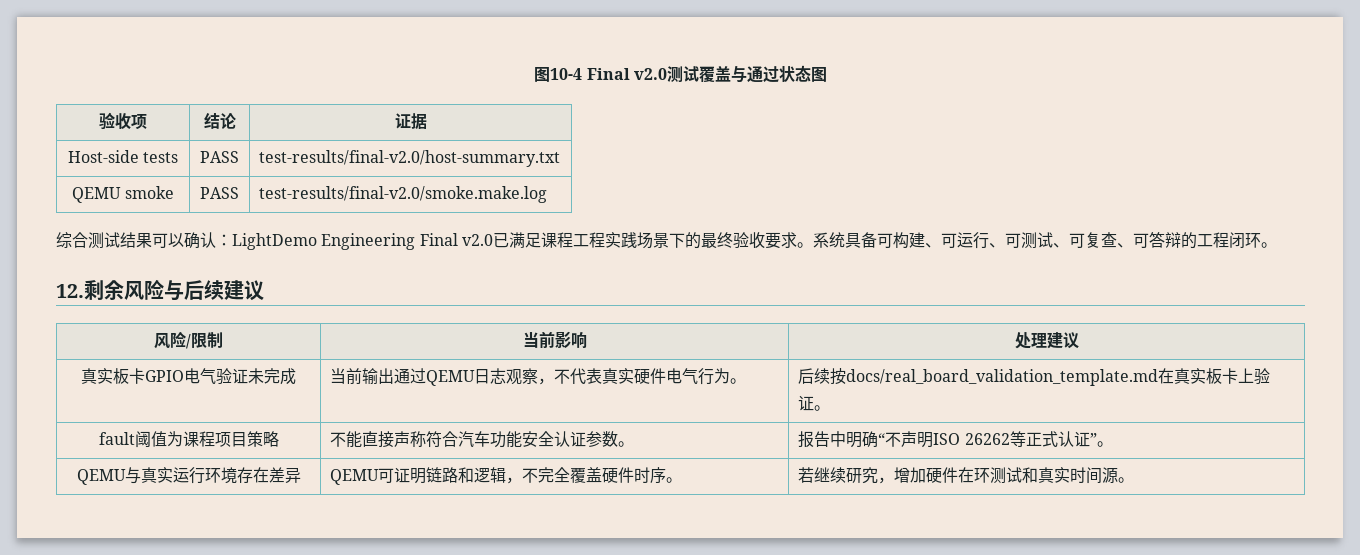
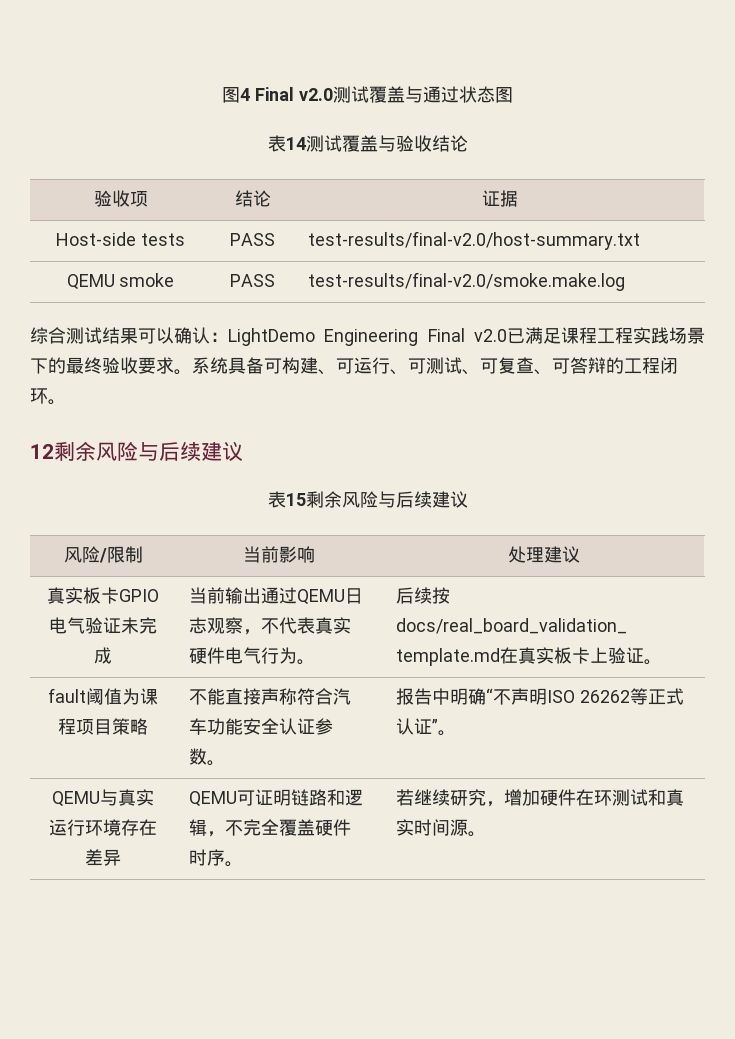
- 图10-4 Final v2.0测试覆盖与通过状态图
+ 图4 Final v2.0测试覆盖与通过状态图
+ 表14测试覆盖与验收结论
- 12.剩余风险与后续建议
+ 12剩余风险与后续建议
+ 表15剩余风险与后续建议

